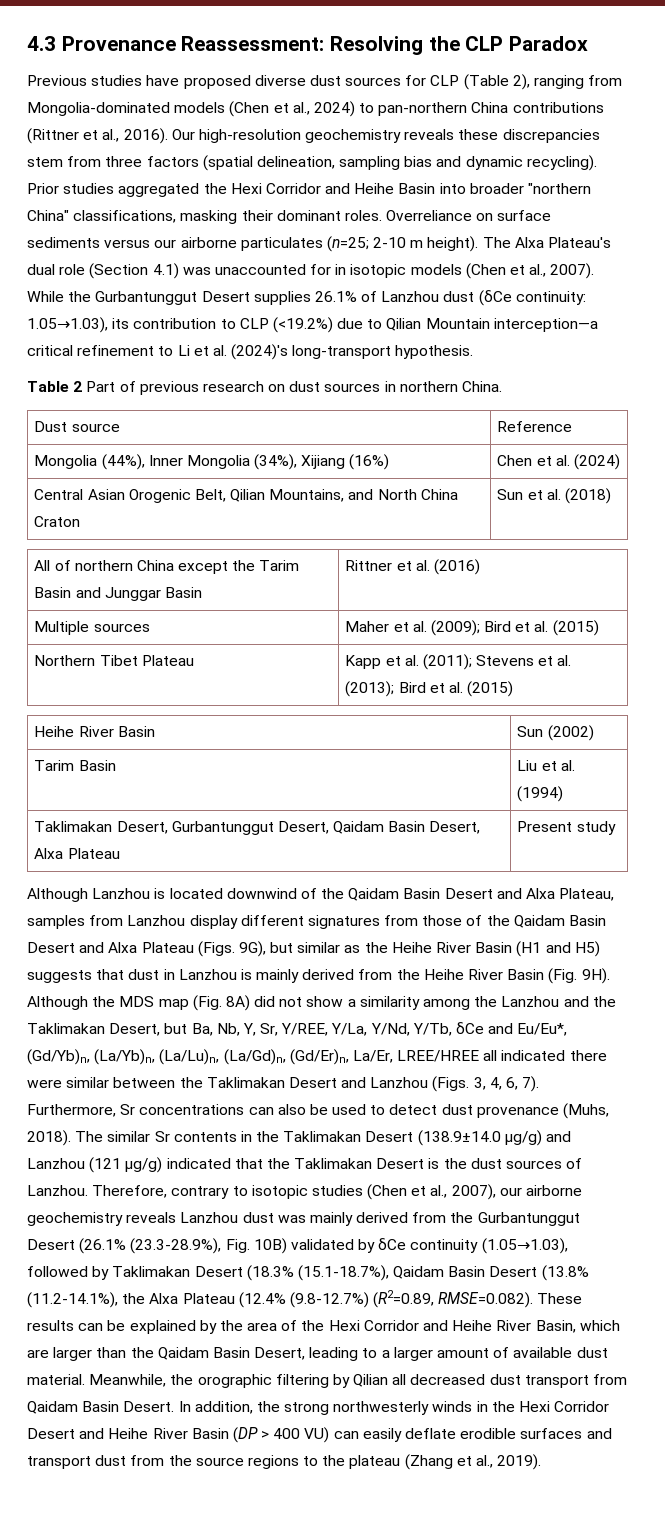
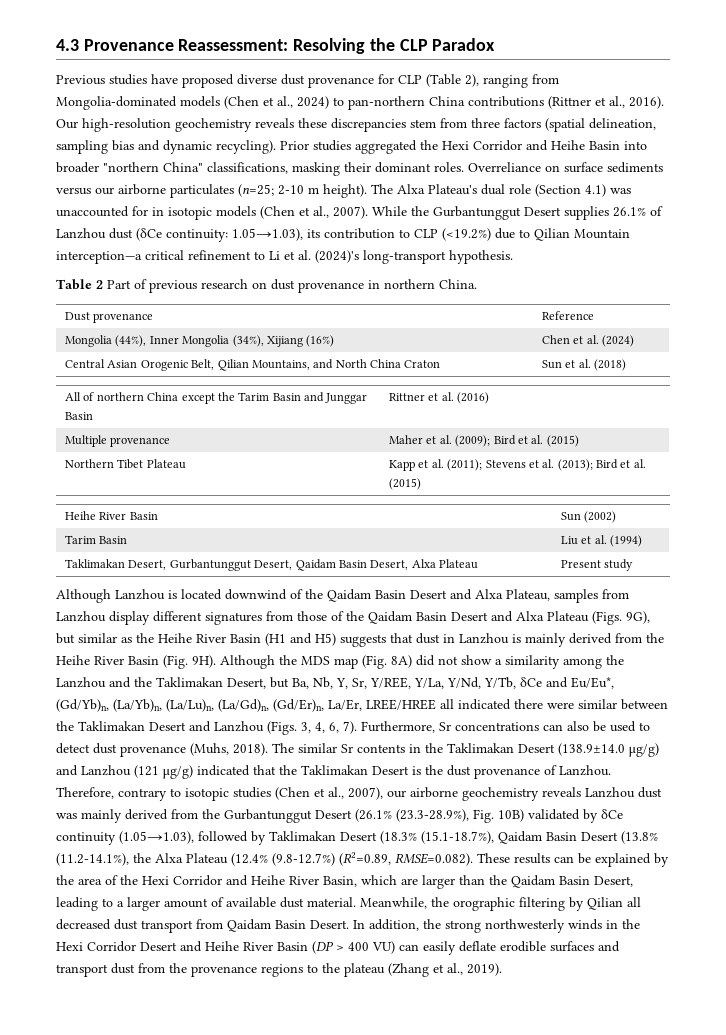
- Previous studies have proposed diverse dust sources for CLP (Table 2), ranging from Mongolia-dominated models (Chen et al., 2024) to pan-northern China contributions (Rittner et al., 2016).
+ Previous studies have proposed diverse dust provenance for CLP (Table 2), ranging from Mongolia-dominated models (Chen et al., 2024) to pan-northern China contributions (Rittner et al., 2016).
- Table 2 Part of previous research on dust sources in northern China.
+ Table 2 Part of previous research on dust provenance in northern China.
- Dust source | Reference
+ Dust provenance | Reference
- Multiple sources | Maher et al. (2009); Bird et al. (2015)
+ Multiple provenance | Maher et al. (2009); Bird et al. (2015)
- The similar Sr contents in the Taklimakan Desert (138.9±14.0 μg/g) and Lanzhou (121 μg/g) indicated that the Taklimakan Desert is the dust sources of Lanzhou.
+ The similar Sr contents in the Taklimakan Desert (138.9±14.0 μg/g) and Lanzhou (121 μg/g) indicated that the Taklimakan Desert is the dust provenance of Lanzhou.
- In addition, the strong northwesterly winds in the Hexi Corridor Desert and Heihe River Basin (DP > 400 VU) can easily deflate erodible surfaces and transport dust from the source regions to the plateau (Zhang et al., 2019).
+ In addition, the strong northwesterly winds in the Hexi Corridor Desert and Heihe River Basin (DP > 400 VU) can easily deflate erodible surfaces and transport dust from the provenance regions to the plateau (Zhang et al., 2019).

